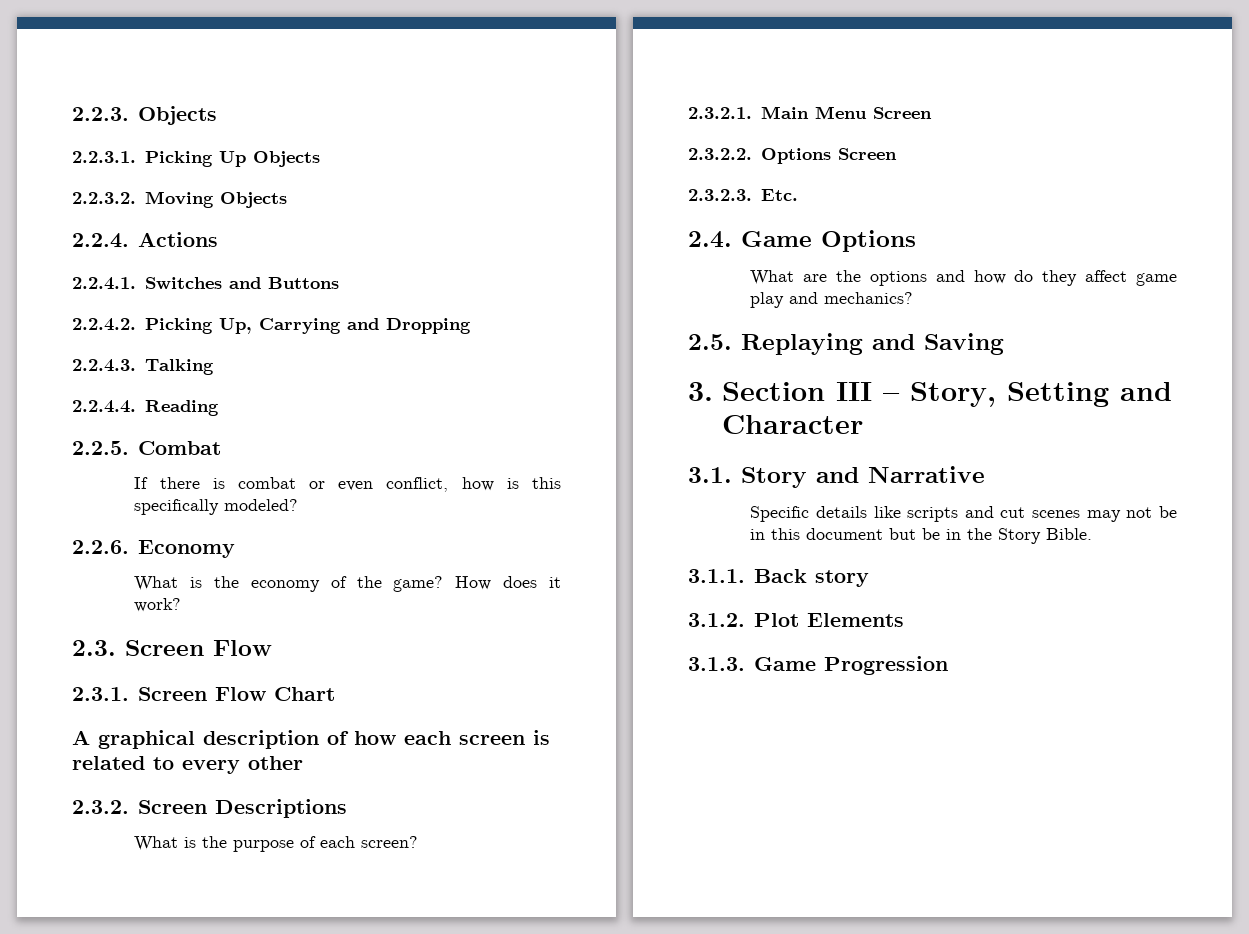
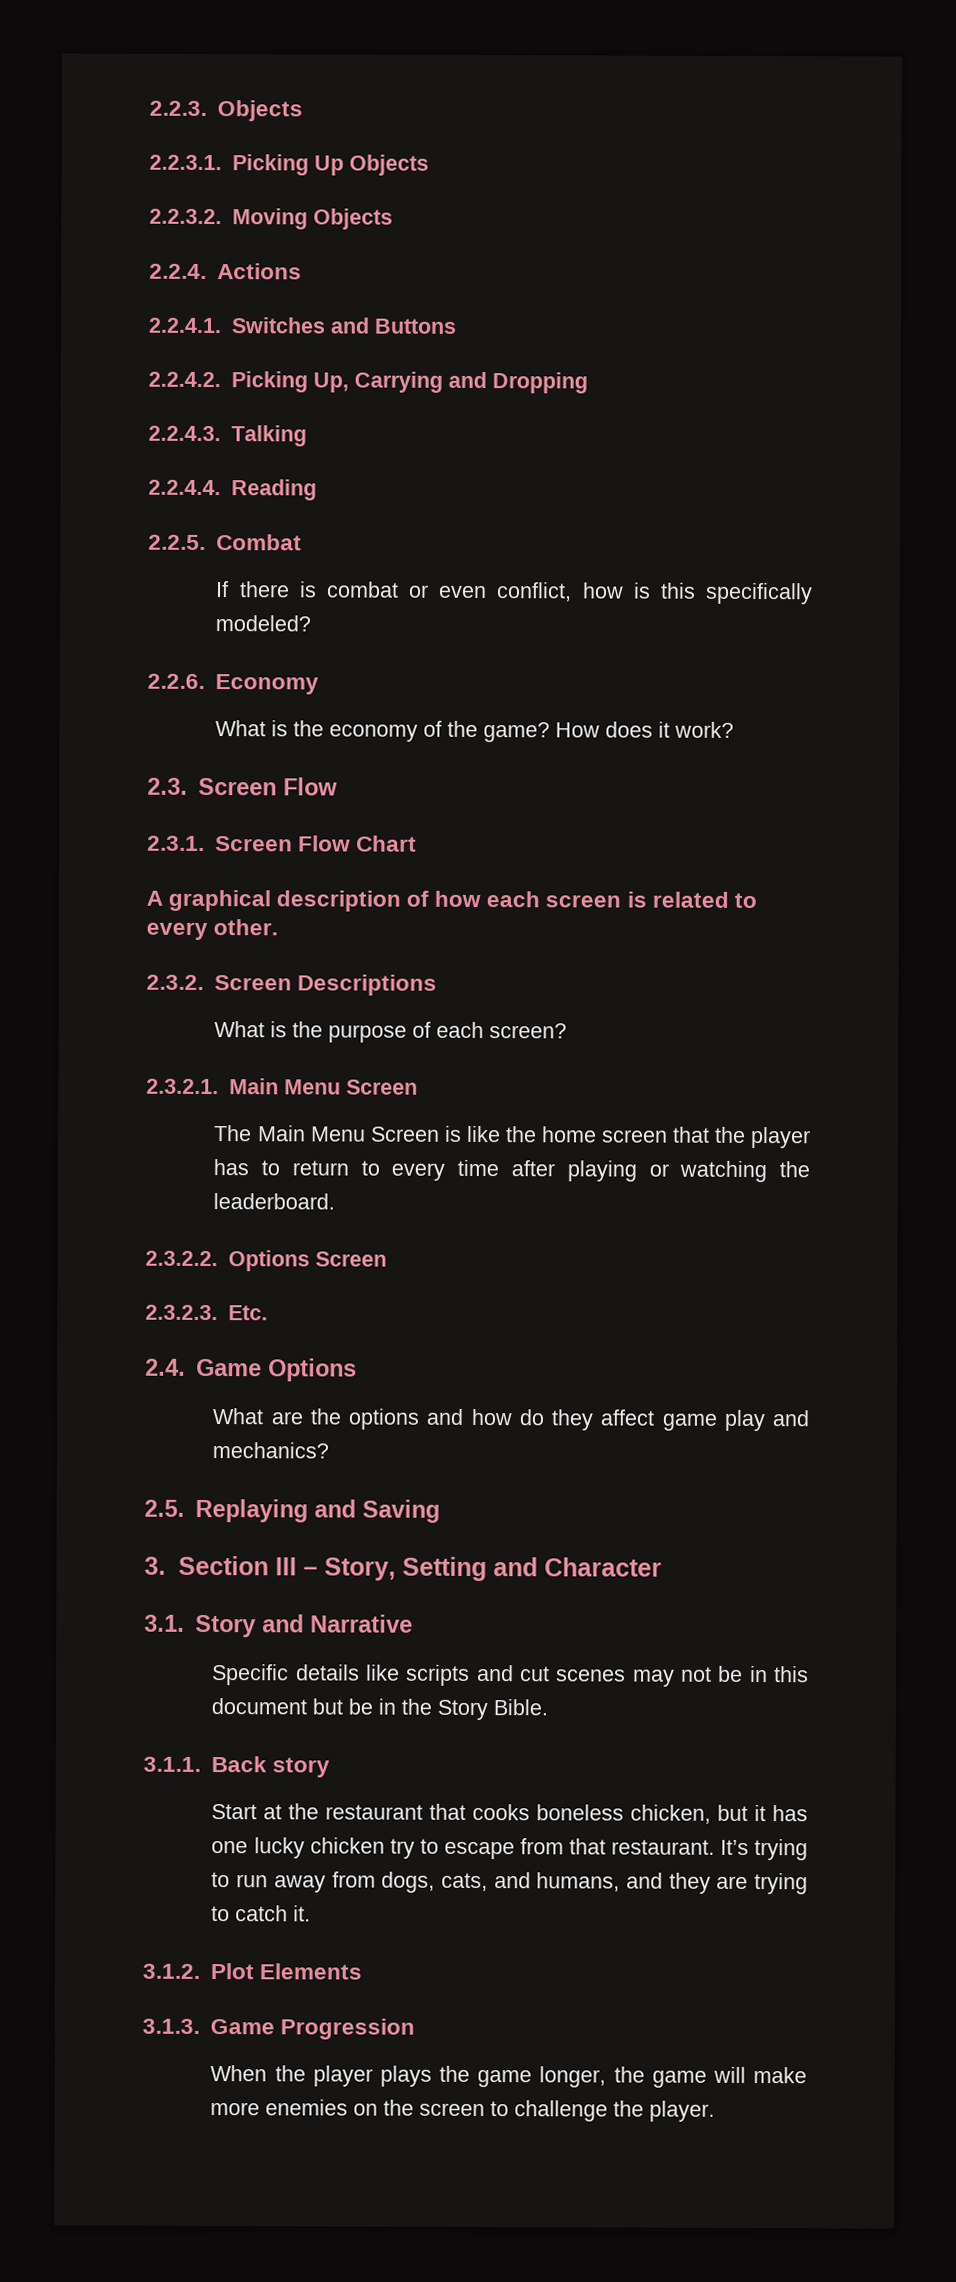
- A graphical description of how each screen is related to every other
+ A graphical description of how each screen is related to every other.
+ The Main Menu Screen is like the home screen that the player has to return to every time after playing or watching the leaderboard.
+ Start at the restaurant that cooks boneless chicken, but it has one lucky chicken try to escape from that restaurant. It’s trying to run away from dogs, cats, and humans, and they are trying to catch it.
+ When the player plays the game longer, the game will make more enemies on the screen to challenge the player.

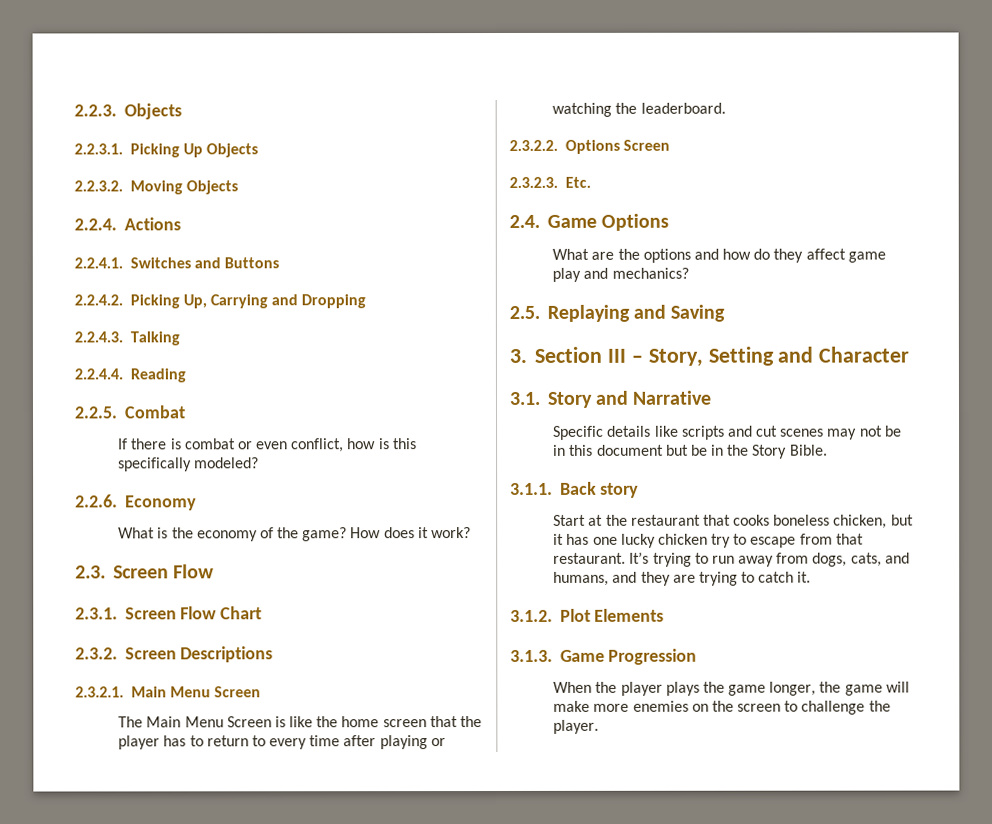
- A graphical description of how each screen is related to every other.
  2.3.2. Screen Descriptions
- What is the purpose of each screen?

